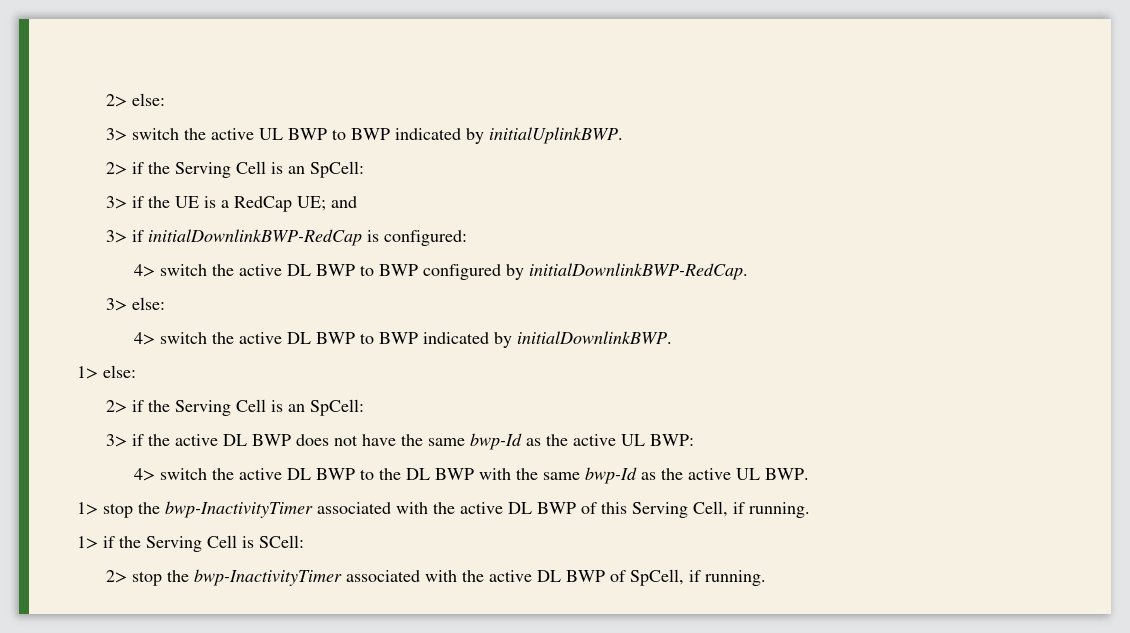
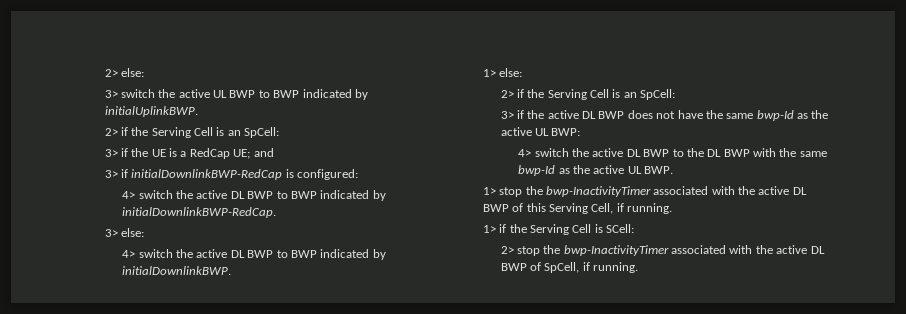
- 4> switch the active DL BWP to BWP configured by initialDownlinkBWP-RedCap.
+ 4> switch the active DL BWP to BWP indicated by initialDownlinkBWP-RedCap.

